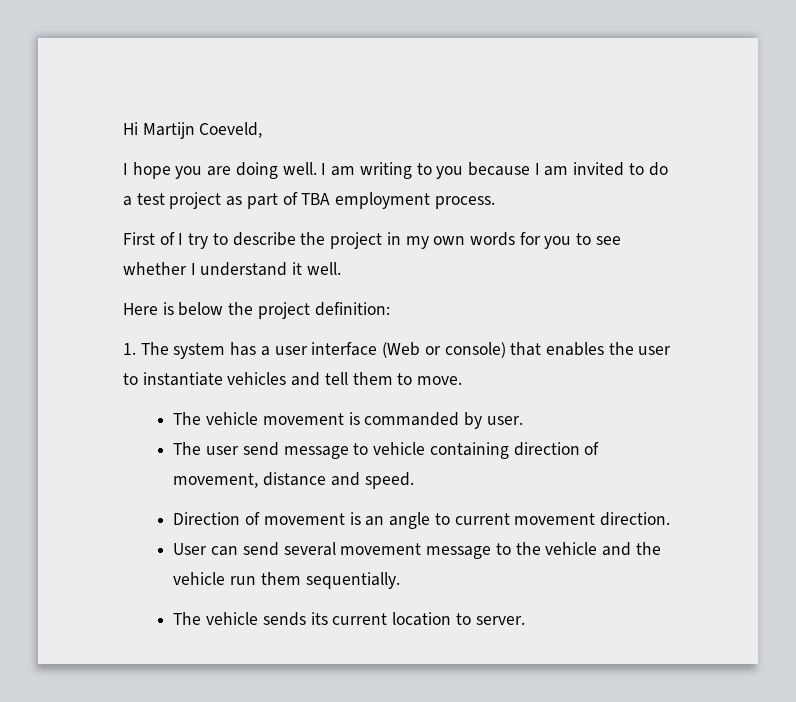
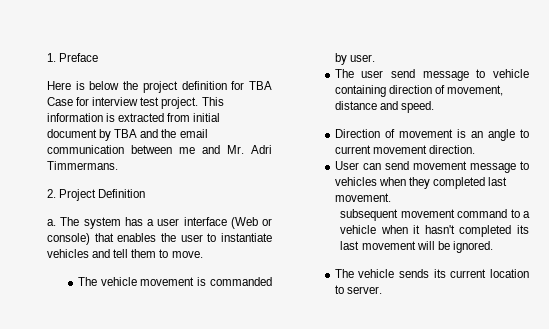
- Hi Martijn Coeveld,
- I hope you are doing well. I am writing to you because I am invited to do a test project as part of TBA employment process.
- First of I try to describe the project in my own words for you to see whether I understand it well.
+ 1. Preface
- Here is below the project definition:
- 1. The system has a user interface (Web or console) that enables the user to instantiate vehicles and tell them to move.
+ Here is below the project definition for TBA Case for interview test project. This information is extracted from initial document by TBA and the email communication between me and Mr. Adri Timmermans.
+ 2. Project Definition
+ a. The system has a user interface (Web or console) that enables the user to instantiate vehicles and tell them to move.
- User can send several movement message to the vehicle and the vehicle run them sequentially.
+ User can send movement message to vehicles when they completed last movement.
+ subsequent movement command to a vehicle when it hasn't completed its last movement will be ignored.

